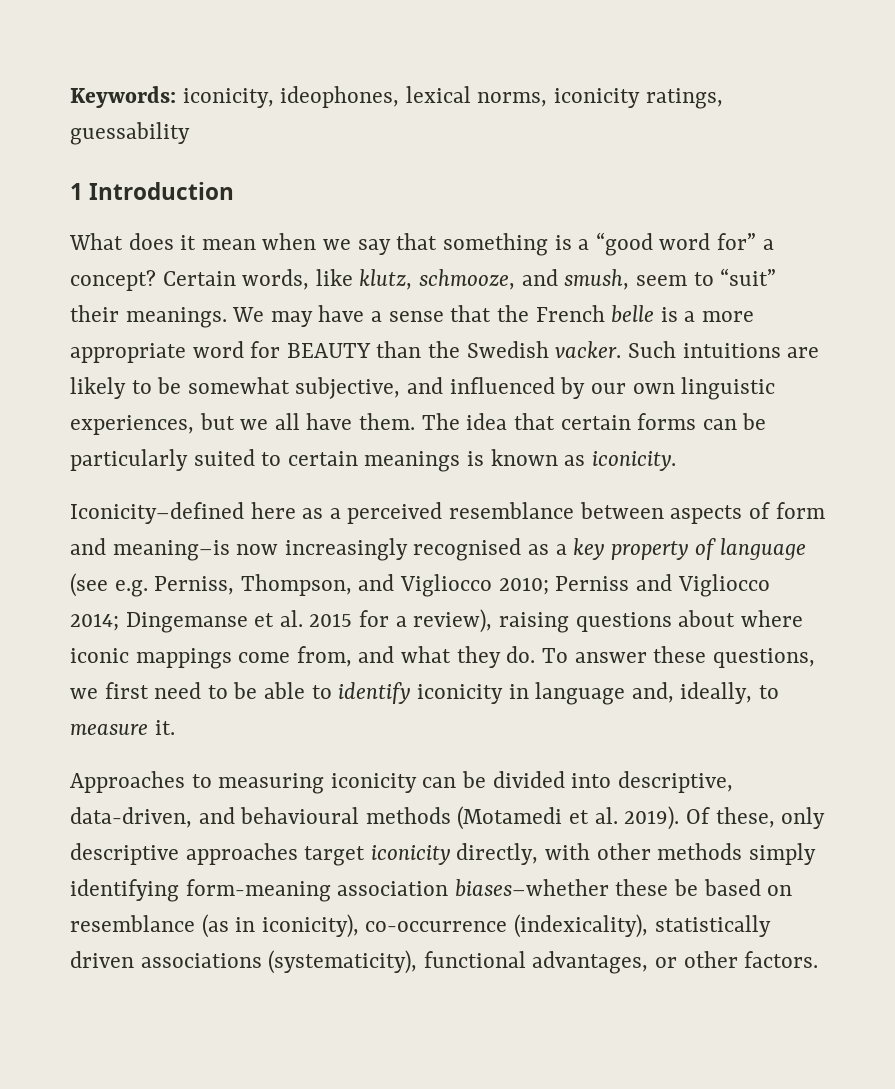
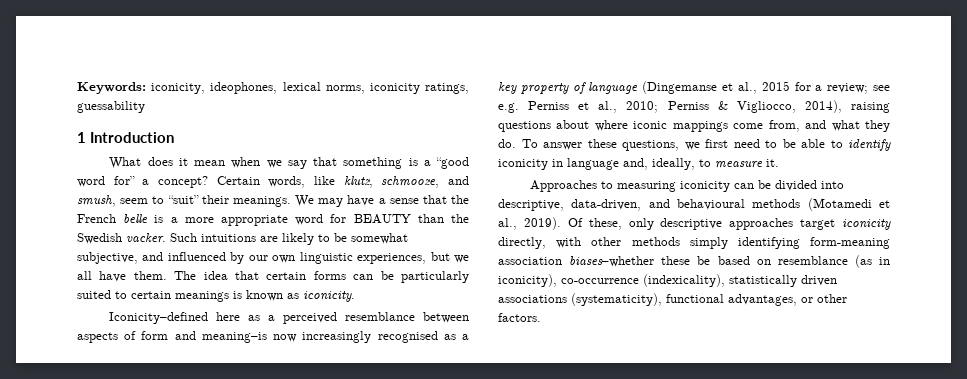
- Iconicity–defined here as a perceived resemblance between aspects of form and meaning–is now increasingly recognised as a key property of language (see e.g. Perniss, Thompson, and Vigliocco 2010; Perniss and Vigliocco 2014; Dingemanse et al. 2015 for a review), raising questions about where iconic mappings come from, and what they do.
+ Iconicity–defined here as a perceived resemblance between aspects of form and meaning–is now increasingly recognised as a key property of language (Dingemanse et al., 2015 for a review; see e.g. Perniss et al., 2010; Perniss & Vigliocco, 2014), raising questions about where iconic mappings come from, and what they do.
- Approaches to measuring iconicity can be divided into descriptive, data-driven, and behavioural methods (Motamedi et al. 2019).
+ Approaches to measuring iconicity can be divided into descriptive, data-driven, and behavioural methods (Motamedi et al., 2019).

